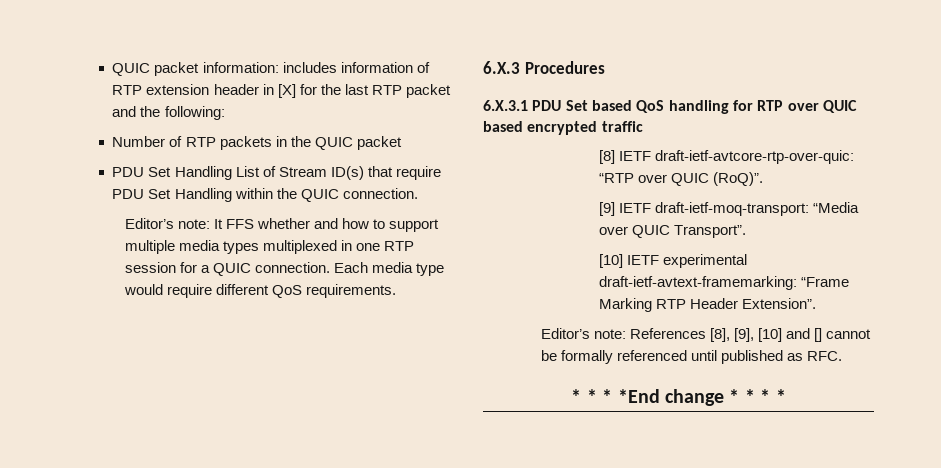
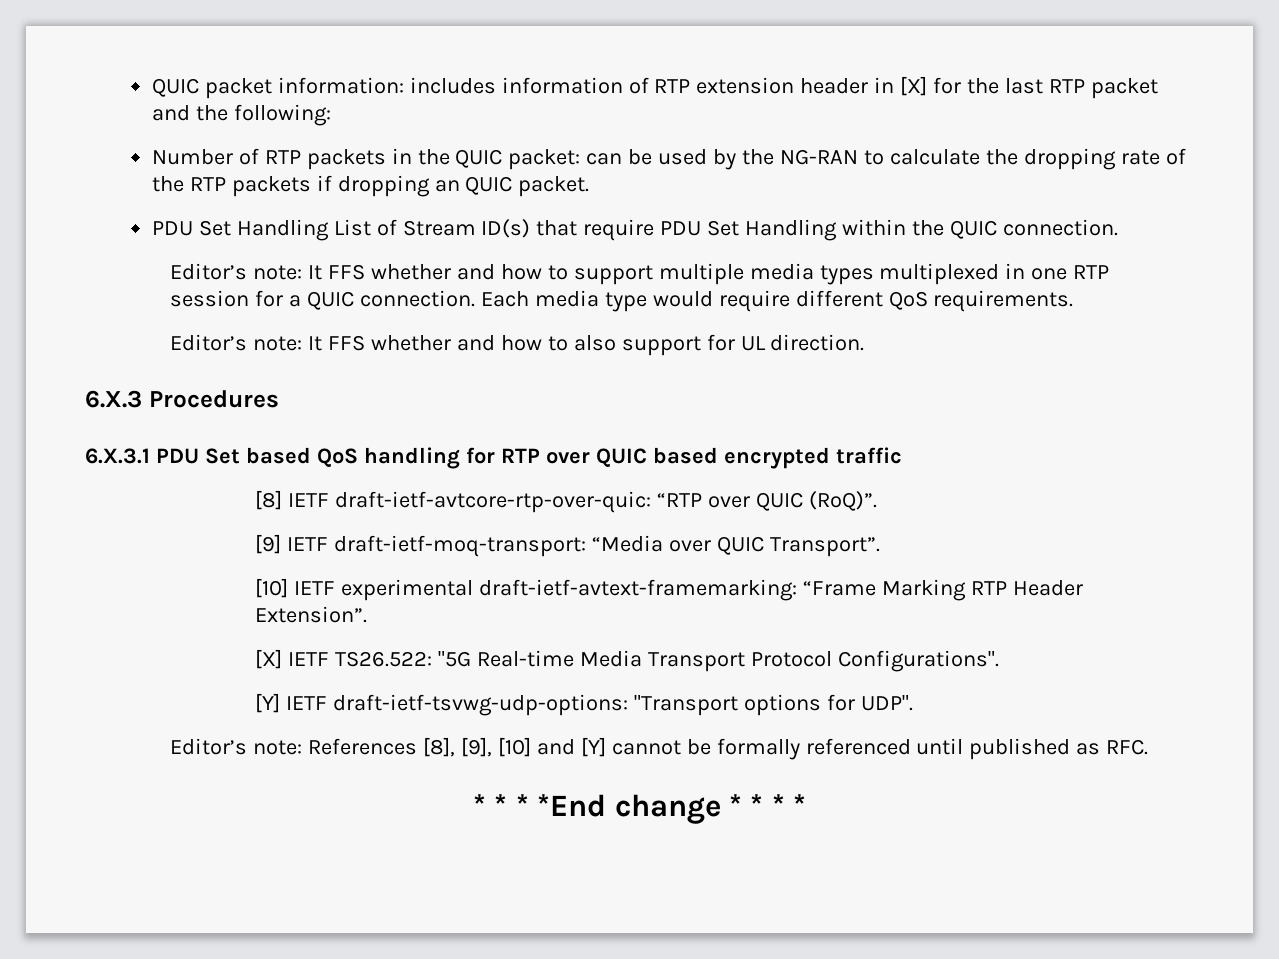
- Number of RTP packets in the QUIC packet
+ Number of RTP packets in the QUIC packet: can be used by the NG-RAN to calculate the dropping rate of the RTP packets if dropping an QUIC packet.
+ Editor’s note: It FFS whether and how to also support for UL direction.
+ [X] IETF TS26.522: "5G Real-time Media Transport Protocol Configurations".
+ [Y] IETF draft-ietf-tsvwg-udp-options: "Transport options for UDP".
- Editor’s note: References [8], [9], [10] and [] cannot be formally referenced until published as RFC.
+ Editor’s note: References [8], [9], [10] and [Y] cannot be formally referenced until published as RFC.

